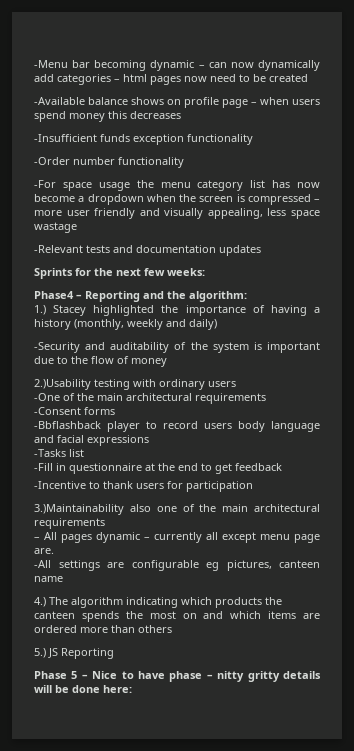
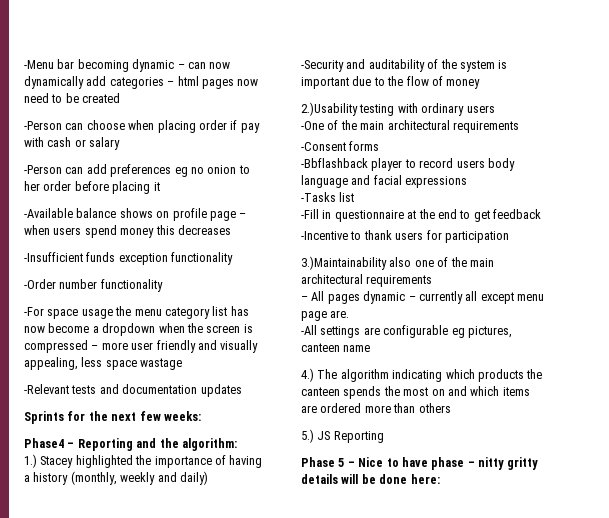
+ -Person can choose when placing order if pay with cash or salary
+ -Person can add preferences eg no onion to her order before placing it

